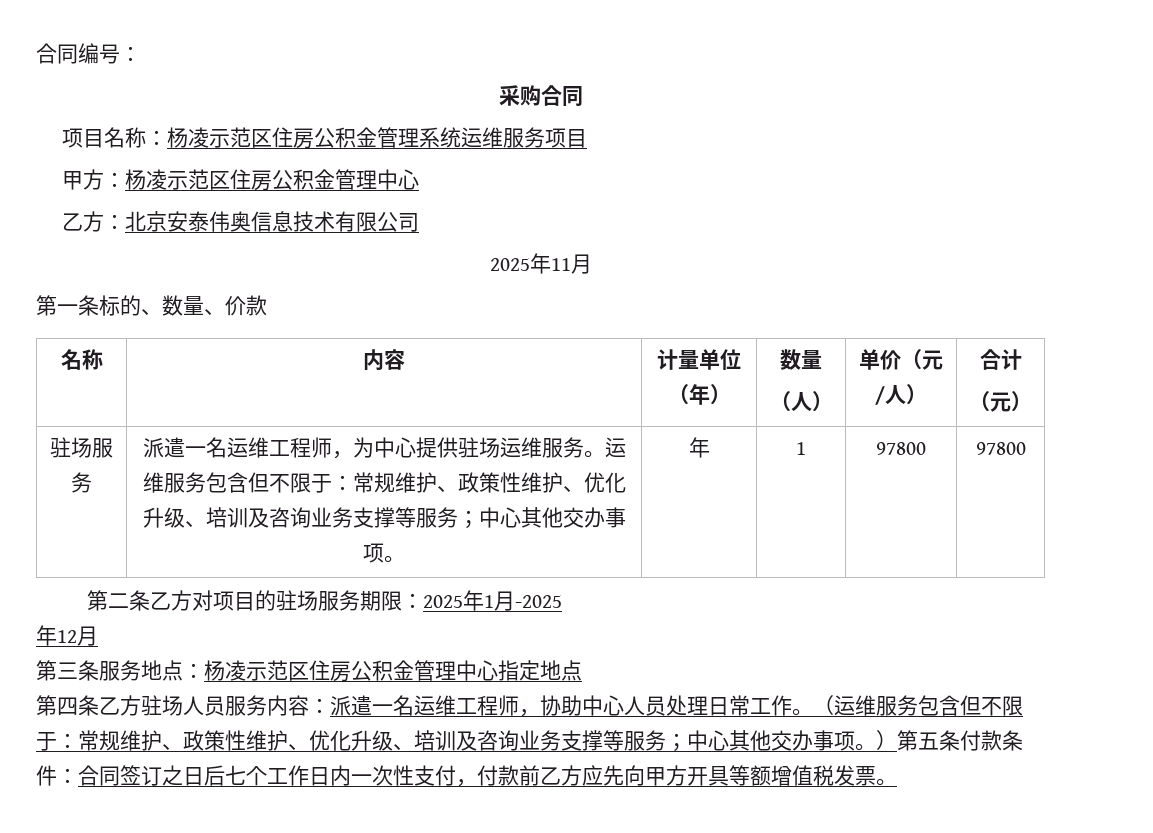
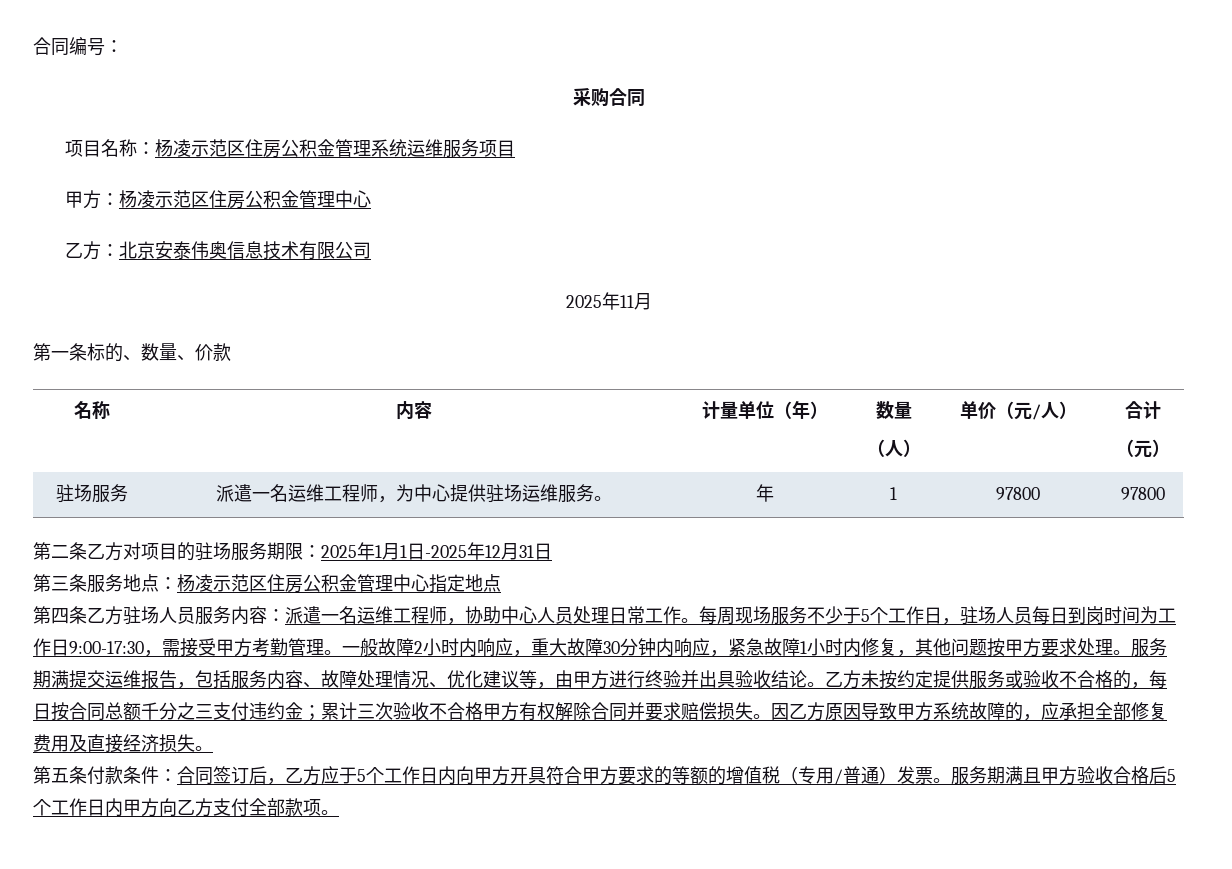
- 派遣一名运维工程师，为中心提供驻场运维服务。运维服务包含但不限于：常规维护、政策性维护、优化升级、培训及咨询业务支撑等服务；中心其他交办事项。
+ 派遣一名运维工程师，为中心提供驻场运维服务。
- 第二条乙方对项目的驻场服务期限：2025年1月-2025
- 年12月
+ 第二条乙方对项目的驻场服务期限：2025年1月1日-2025年12月31日
- （运维服务包含但不限于：常规维护、政策性维护、优化升级、培训及咨询业务支撑等服务；中心其他交办事项。）第五条付款条件：合同签订之日后七个工作日内一次性支付，付款前乙方应先向甲方开具等额增值税发票。
+ 每周现场服务不少于5个工作日，驻场人员每日到岗时间为工作日9:00-17:30，需接受甲方考勤管理。一般故障2小时内响应，重大故障30分钟内响应，紧急故障1小时内修复，其他问题按甲方要求处理。服务期满提交运维报告，包括服务内容、故障处理情况、优化建议等，由甲方进行终验并出具验收结论。乙方未按约定提供服务或验收不合格的，每日按合同总额千分之三支付违约金；累计三次验收不合格甲方有权解除合同并要求赔偿损失。因乙方原因导致甲方系统故障的，应承担全部修复费用及直接经济损失。
+ 第五条付款条件：合同签订后，乙方应于5个工作日内向甲方开具符合甲方要求的等额的增值税（专用/普通）发票。服务期满且甲方验收合格后5个工作日内甲方向乙方支付全部款项。

